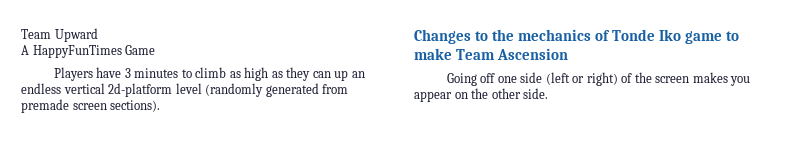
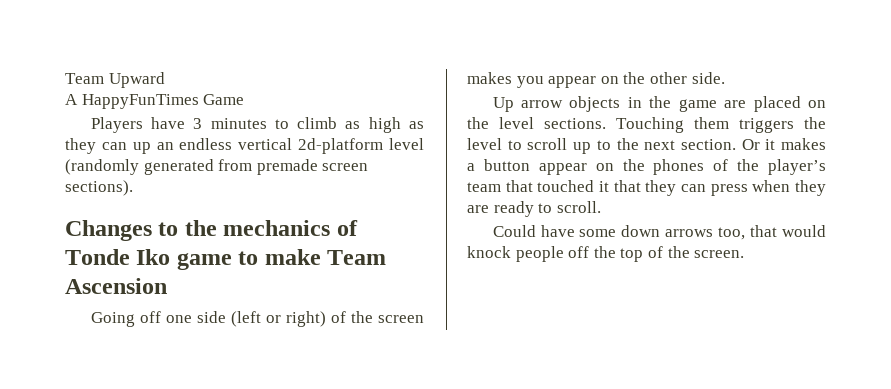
+ Up arrow objects in the game are placed on the level sections. Touching them triggers the level to scroll up to the next section. Or it makes a button appear on the phones of the player’s team that touched it that they can press when they are ready to scroll.
+ Could have some down arrows too, that would knock people off the top of the screen.

